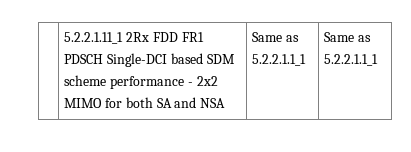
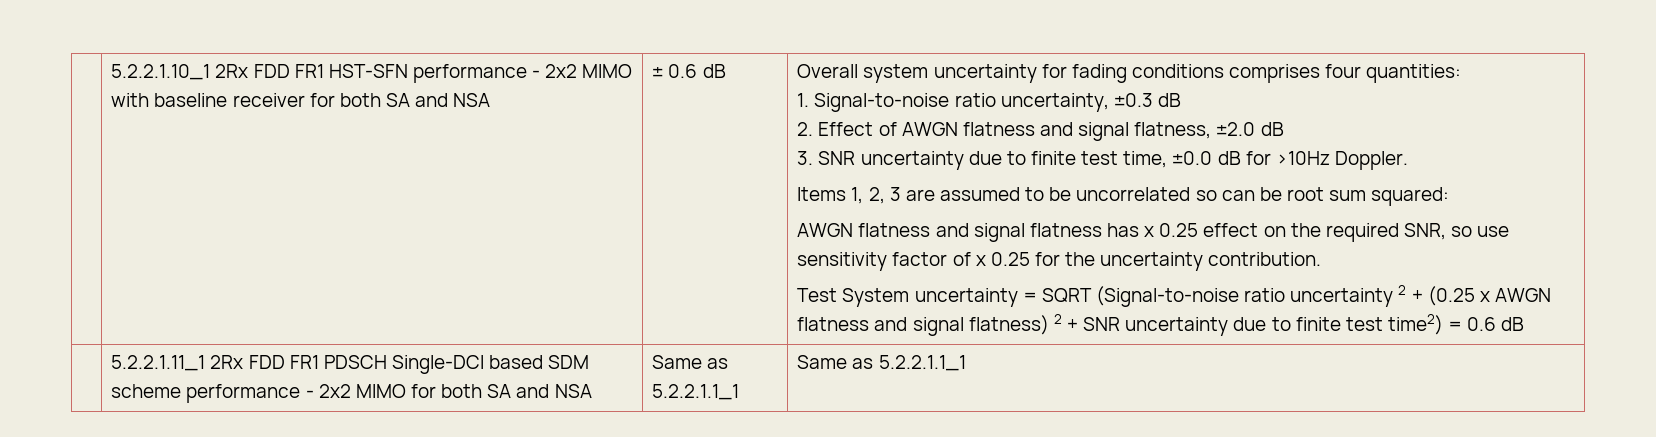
+ 5.2.2.1.10_1 2Rx FDD FR1 HST-SFN performance - 2x2 MIMO with baseline receiver for both SA and NSA | ± 0.6 dB | Overall system uncertainty for fading conditions comprises four quantities:
+ 1. Signal-to-noise ratio uncertainty, ±0.3 dB
+ 2. Effect of AWGN flatness and signal flatness, ±2.0 dB
+ 3. SNR uncertainty due to finite test time, ±0.0 dB for >10Hz Doppler.
+ Items 1, 2, 3 are assumed to be uncorrelated so can be root sum squared:
+ AWGN flatness and signal flatness has x 0.25 effect on the required SNR, so use sensitivity factor of x 0.25 for the uncertainty contribution.
+ Test System uncertainty = SQRT (Signal-to-noise ratio uncertainty 2 + (0.25 x AWGN flatness and signal flatness) 2 + SNR uncertainty due to finite test time2) = 0.6 dB

